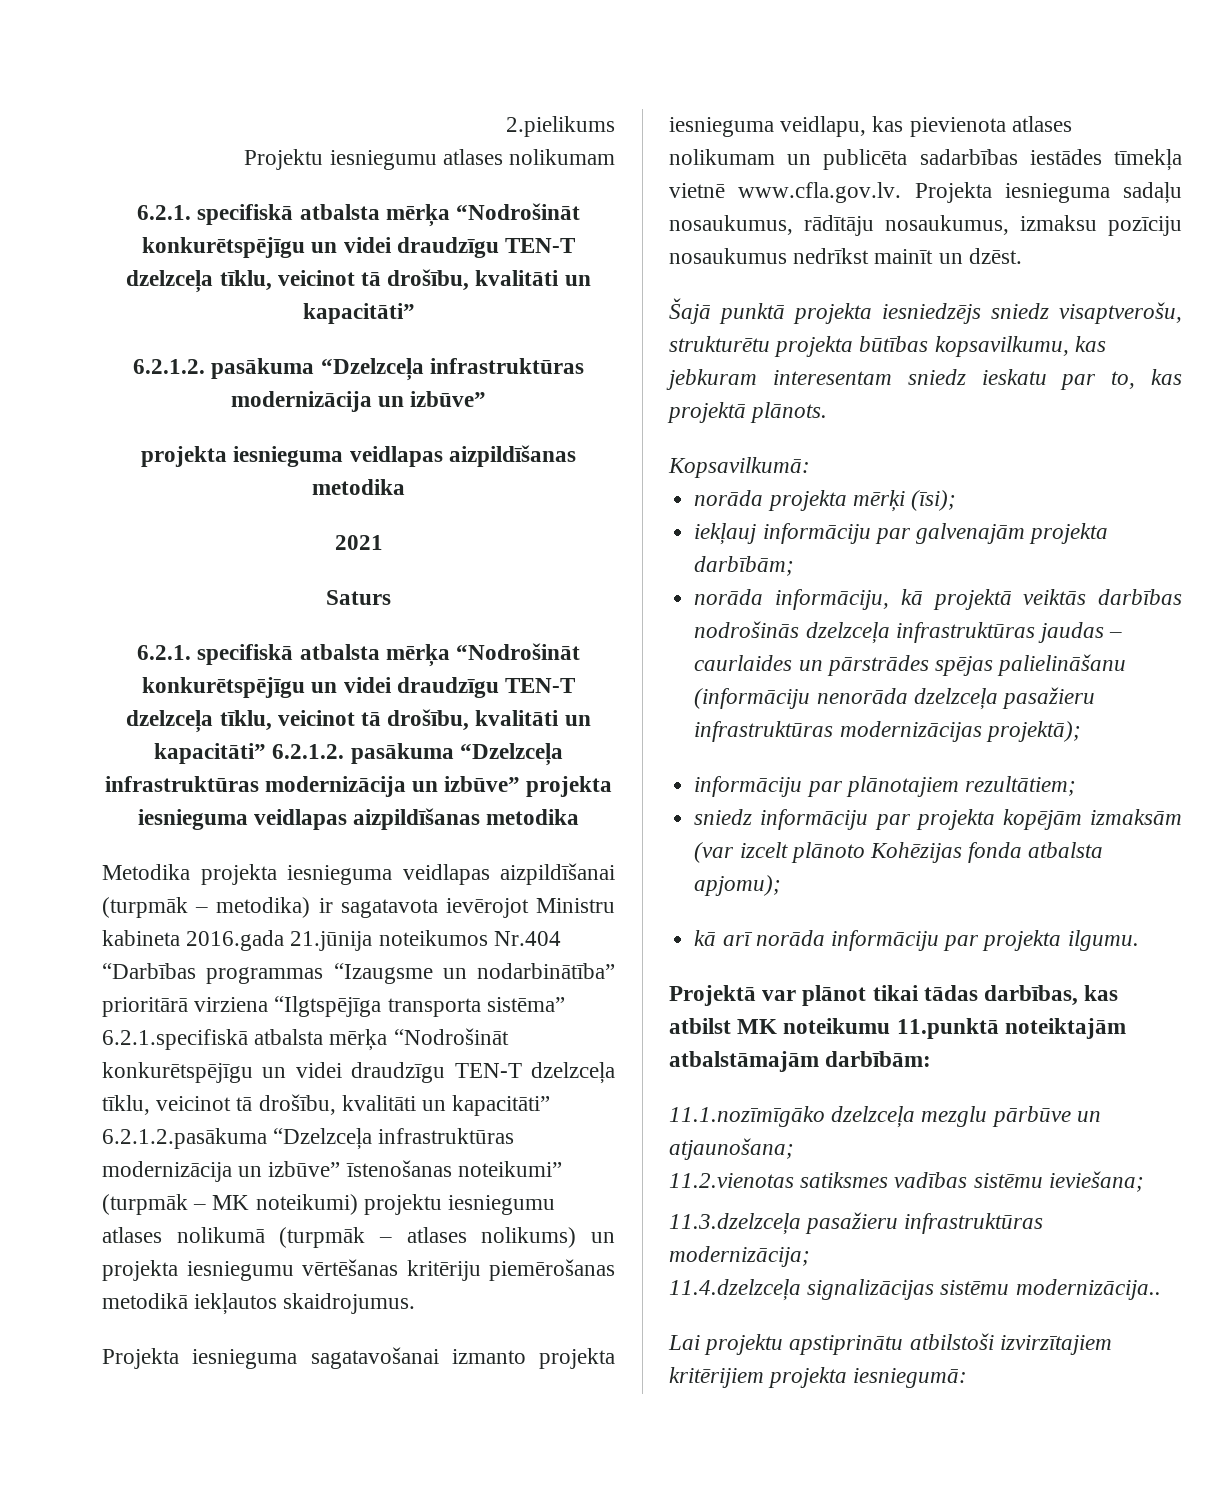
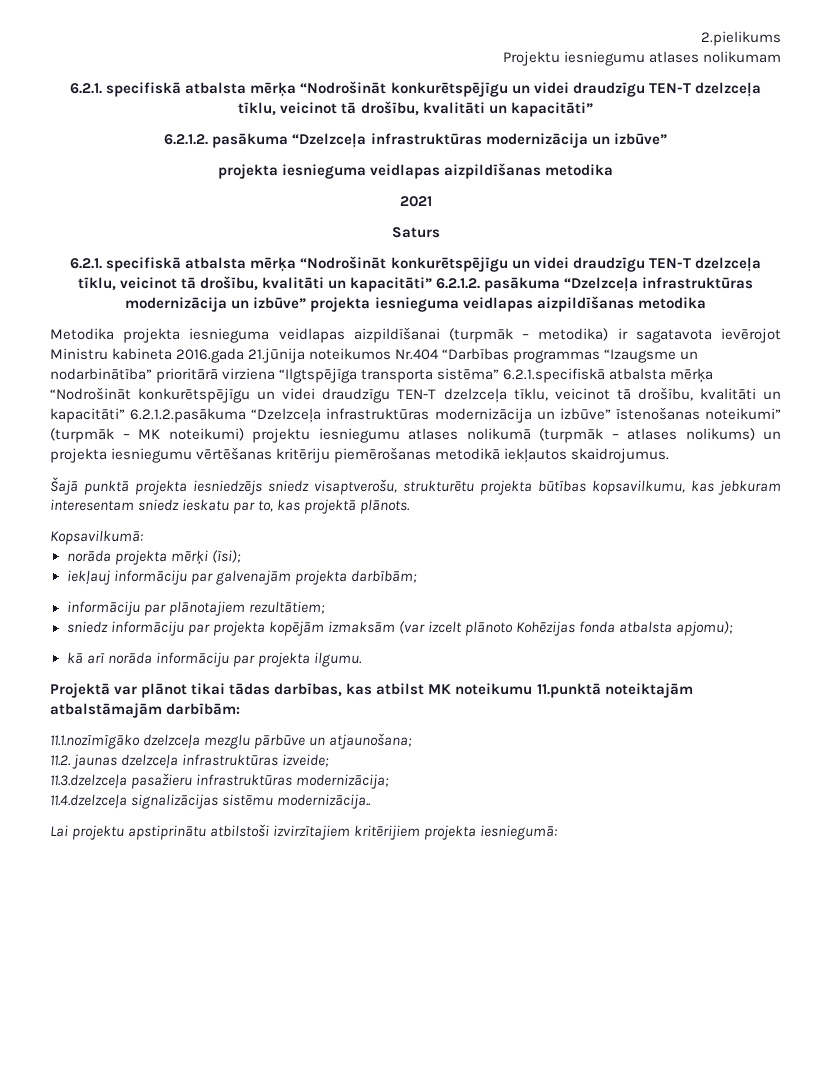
- Projekta iesnieguma sagatavošanai izmanto projekta iesnieguma veidlapu, kas pievienota atlases nolikumam un publicēta sadarbības iestādes tīmekļa vietnē www.cfla.gov.lv. Projekta iesnieguma sadaļu nosaukumus, rādītāju nosaukumus, izmaksu pozīciju nosaukumus nedrīkst mainīt un dzēst.
- norāda informāciju, kā projektā veiktās darbības nodrošinās dzelzceļa infrastruktūras jaudas – caurlaides un pārstrādes spējas palielināšanu (informāciju nenorāda dzelzceļa pasažieru infrastruktūras modernizācijas projektā);
- 11.2.vienotas satiksmes vadības sistēmu ieviešana;
+ 11.2. jaunas dzelzceļa infrastruktūras izveide;

